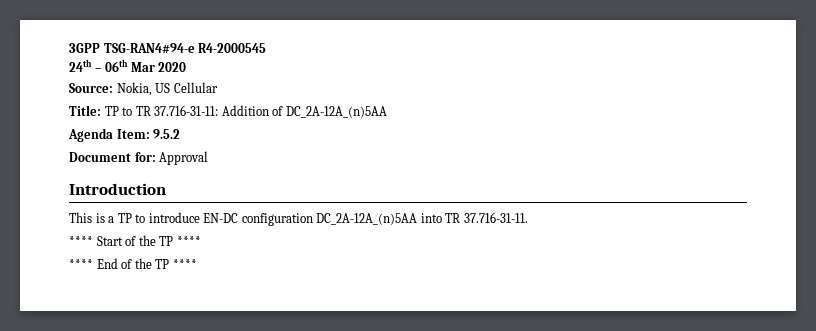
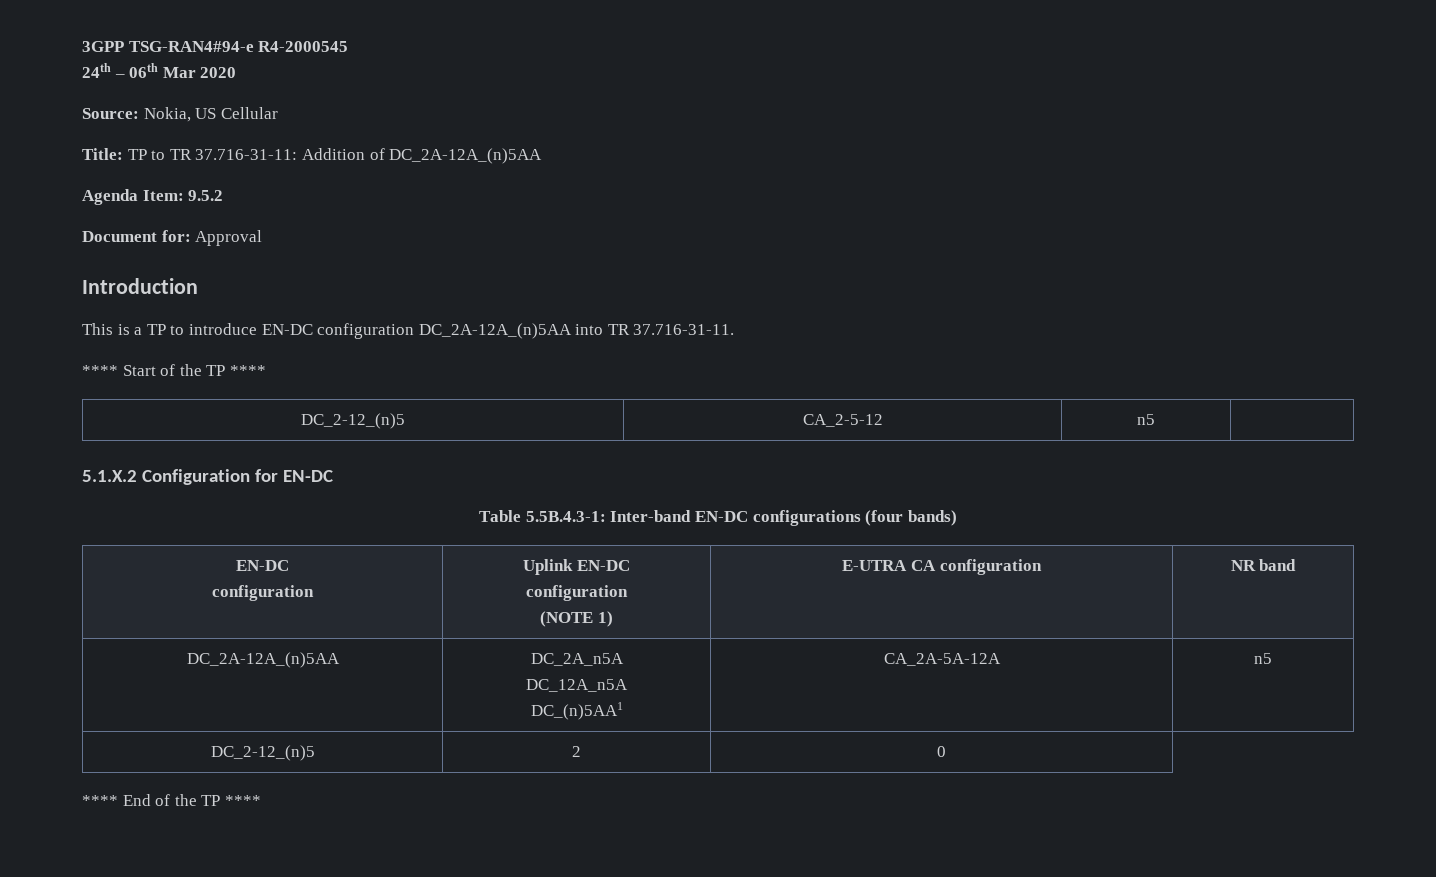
+ DC_2-12_(n)5 | CA_2-5-12 | n5 |
+ 5.1.X.2 Configuration for EN-DC
+ Table 5.5B.4.3-1: Inter-band EN-DC configurations (four bands)
+ EN-DC
+ configuration | Uplink EN-DC
+ configuration
+ (NOTE 1) | E-UTRA CA configuration | NR band
+ DC_2A-12A_(n)5AA | DC_2A_n5A
+ DC_12A_n5A
+ DC_(n)5AA1 | CA_2A-5A-12A | n5
+ DC_2-12_(n)5 | 2 | 0

